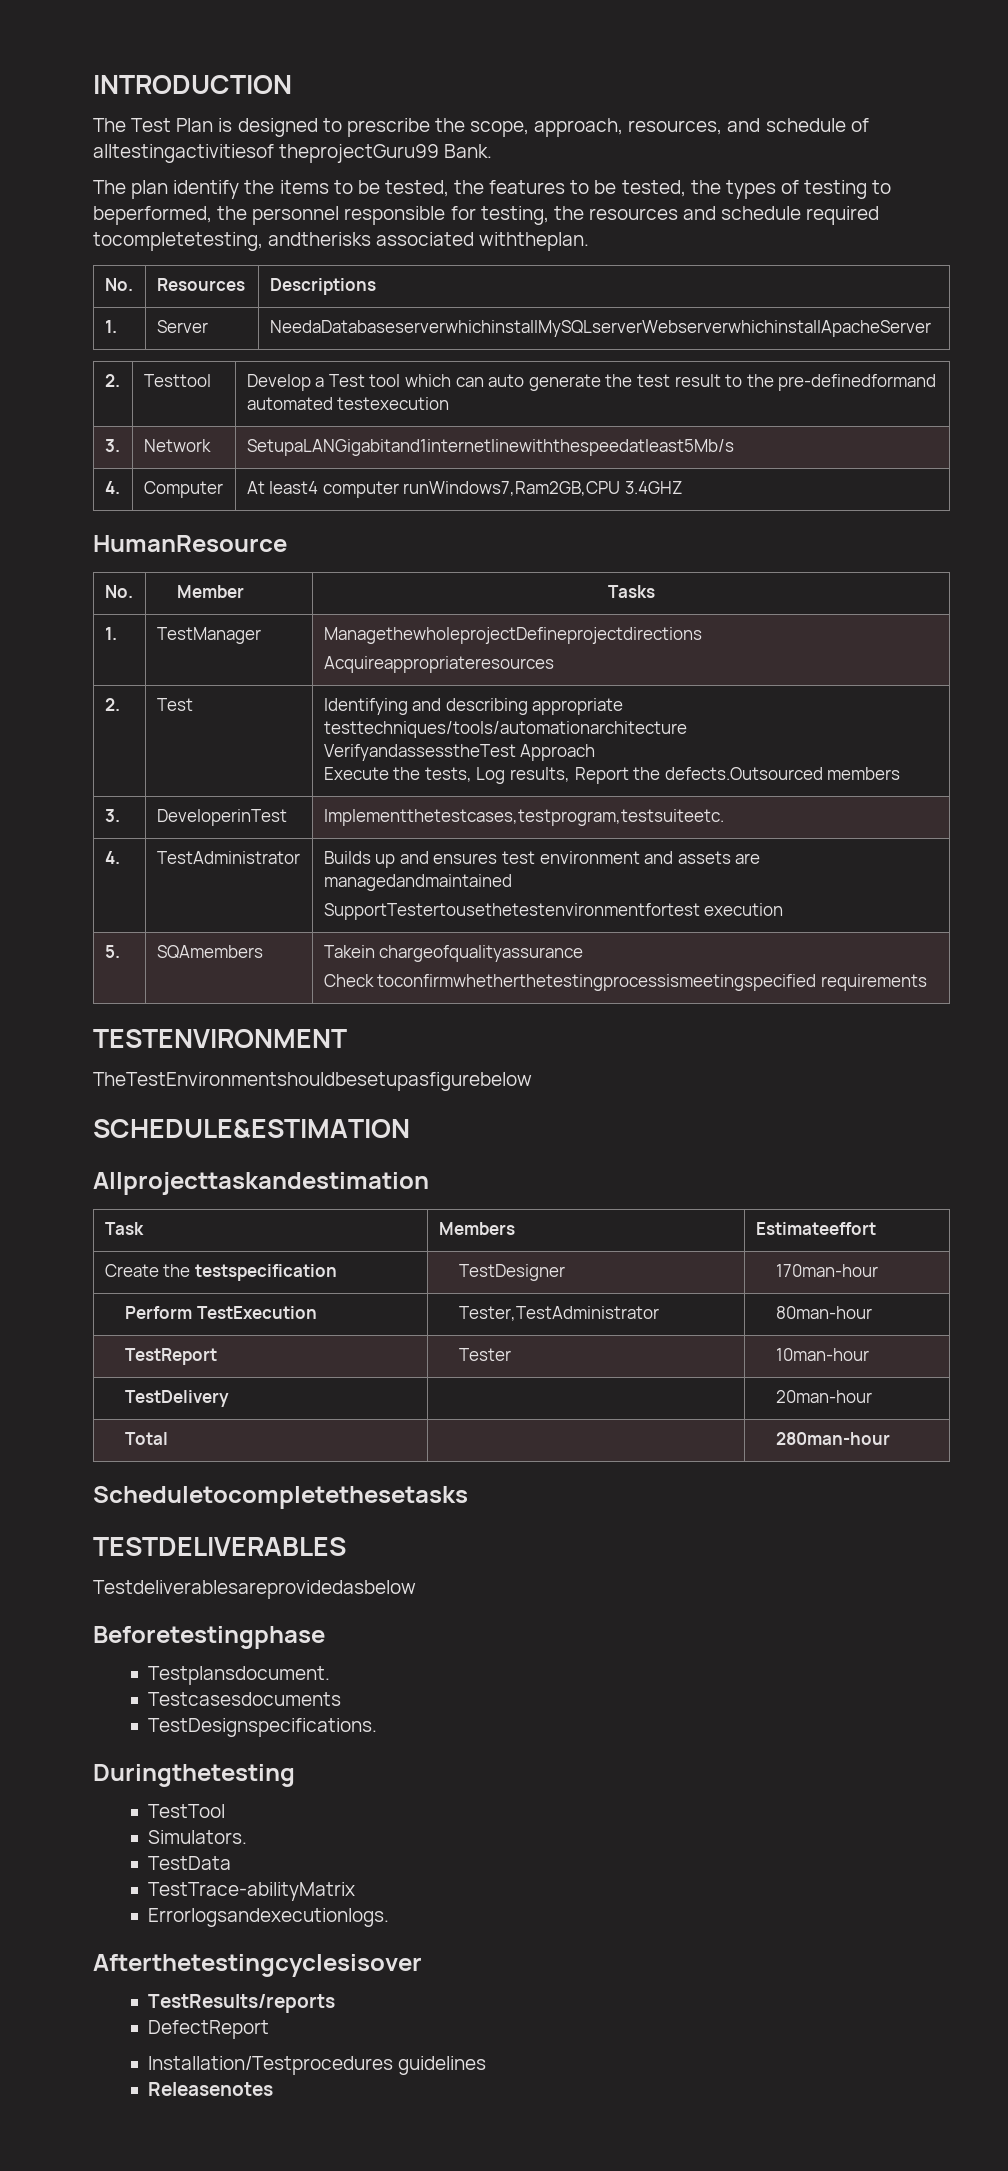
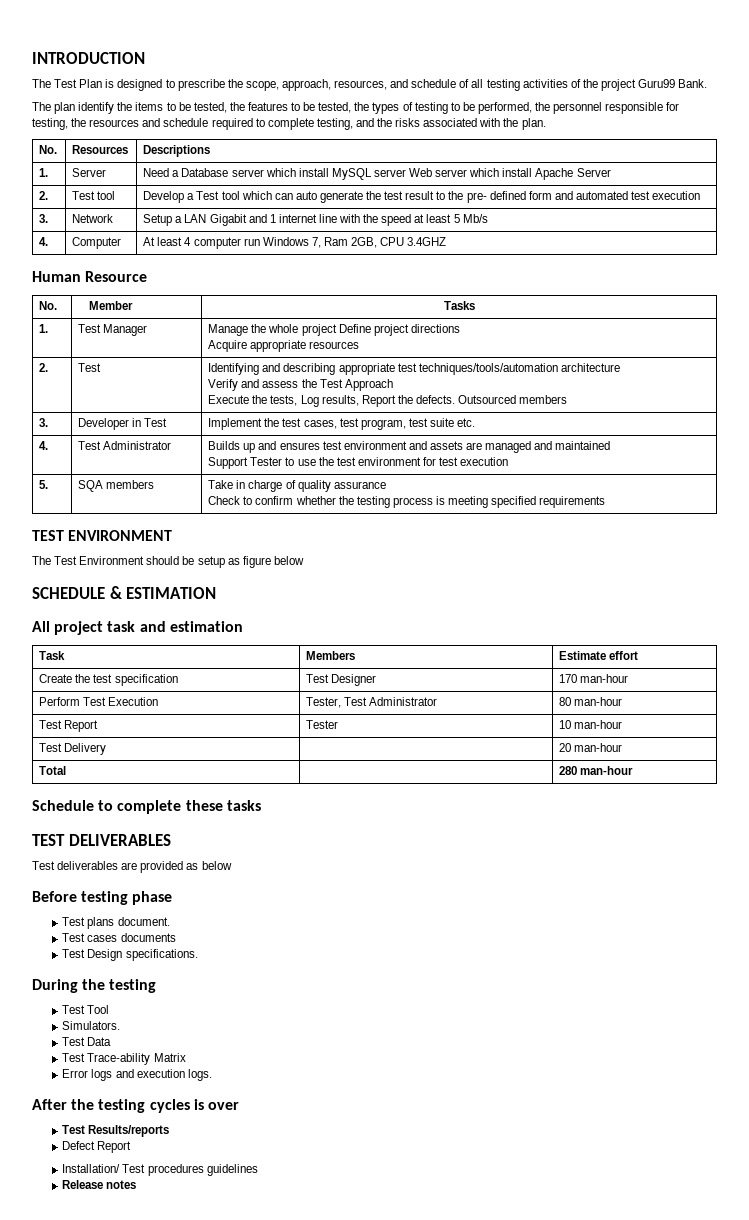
- The Test Plan is designed to prescribe the scope, approach, resources, and schedule of alltestingactivitiesof theprojectGuru99 Bank.
+ The Test Plan is designed to prescribe the scope, approach, resources, and schedule of all testing activities of the project Guru99 Bank.
- The plan identify the items to be tested, the features to be tested, the types of testing to beperformed, the personnel responsible for testing, the resources and schedule required tocompletetesting, andtherisks associated withtheplan.
+ The plan identify the items to be tested, the features to be tested, the types of testing to be performed, the personnel responsible for testing, the resources and schedule required to complete testing, and the risks associated with the plan.
- 1. | Server | NeedaDatabaseserverwhichinstallMySQLserverWebserverwhichinstallApacheServer
- 2. | Testtool | Develop a Test tool which can auto generate the test result to the pre-definedformand automated testexecution
- 3. | Network | SetupaLANGigabitand1internetlinewiththespeedatleast5Mb/s
- 4. | Computer | At least4 computer runWindows7,Ram2GB,CPU 3.4GHZ
+ 1. | Server | Need a Database server which install MySQL server Web server which install Apache Server
+ 2. | Test tool | Develop a Test tool which can auto generate the test result to the pre- defined form and automated test execution
+ 3. | Network | Setup a LAN Gigabit and 1 internet line with the speed at least 5 Mb/s
+ 4. | Computer | At least 4 computer run Windows 7, Ram 2GB, CPU 3.4GHZ
- HumanResource
+ Human Resource
- 1. | TestManager | ManagethewholeprojectDefineprojectdirections
- Acquireappropriateresources
+ 1. | Test Manager | Manage the whole project Define project directions
+ Acquire appropriate resources
- 2. | Test | Identifying and describing appropriate testtechniques/tools/automationarchitecture
- VerifyandassesstheTest Approach
- Execute the tests, Log results, Report the defects.Outsourced members
+ 2. | Test | Identifying and describing appropriate test techniques/tools/automation architecture
+ Verify and assess the Test Approach
+ Execute the tests, Log results, Report the defects. Outsourced members
- 3. | DeveloperinTest | Implementthetestcases,testprogram,testsuiteetc.
- 4. | TestAdministrator | Builds up and ensures test environment and assets are managedandmaintained
- SupportTestertousethetestenvironmentfortest execution
- 5. | SQAmembers | Takein chargeofqualityassurance
- Check toconfirmwhetherthetestingprocessismeetingspecified requirements
- TESTENVIRONMENT
- TheTestEnvironmentshouldbesetupasfigurebelow
- SCHEDULE&ESTIMATION
- Allprojecttaskandestimation
+ 3. | Developer in Test | Implement the test cases, test program, test suite etc.
+ 4. | Test Administrator | Builds up and ensures test environment and assets are managed and maintained
+ Support Tester to use the test environment for test execution
+ 5. | SQA members | Take in charge of quality assurance
+ Check to confirm whether the testing process is meeting specified requirements
+ TEST ENVIRONMENT
+ The Test Environment should be setup as figure below
+ SCHEDULE & ESTIMATION
+ All project task and estimation
- Task | Members | Estimateeffort
+ Task | Members | Estimate effort
- Create the testspecification | TestDesigner | 170man-hour
- Perform TestExecution | Tester,TestAdministrator | 80man-hour
- TestReport | Tester | 10man-hour
- TestDelivery | | 20man-hour
- Total | | 280man-hour
- Scheduletocompletethesetasks
- TESTDELIVERABLES
- Testdeliverablesareprovidedasbelow
- Beforetestingphase
- Testplansdocument.
- Testcasesdocuments
- TestDesignspecifications.
- Duringthetesting
- TestTool
+ Create the test specification | Test Designer | 170 man-hour
+ Perform Test Execution | Tester, Test Administrator | 80 man-hour
+ Test Report | Tester | 10 man-hour
+ Test Delivery | | 20 man-hour
+ Total | | 280 man-hour
+ Schedule to complete these tasks
+ TEST DELIVERABLES
+ Test deliverables are provided as below
+ Before testing phase
+ Test plans document.
+ Test cases documents
+ Test Design specifications.
+ During the testing
+ Test Tool
  Simulators.
- TestData
- TestTrace-abilityMatrix
- Errorlogsandexecutionlogs.
- Afterthetestingcyclesisover
- TestResults/reports
- DefectReport
- Installation/Testprocedures guidelines
+ Test Data
+ Test Trace-ability Matrix
+ Error logs and execution logs.
+ After the testing cycles is over
+ Test Results/reports
+ Defect Report
+ Installation/ Test procedures guidelines
- Releasenotes
+ Release notes

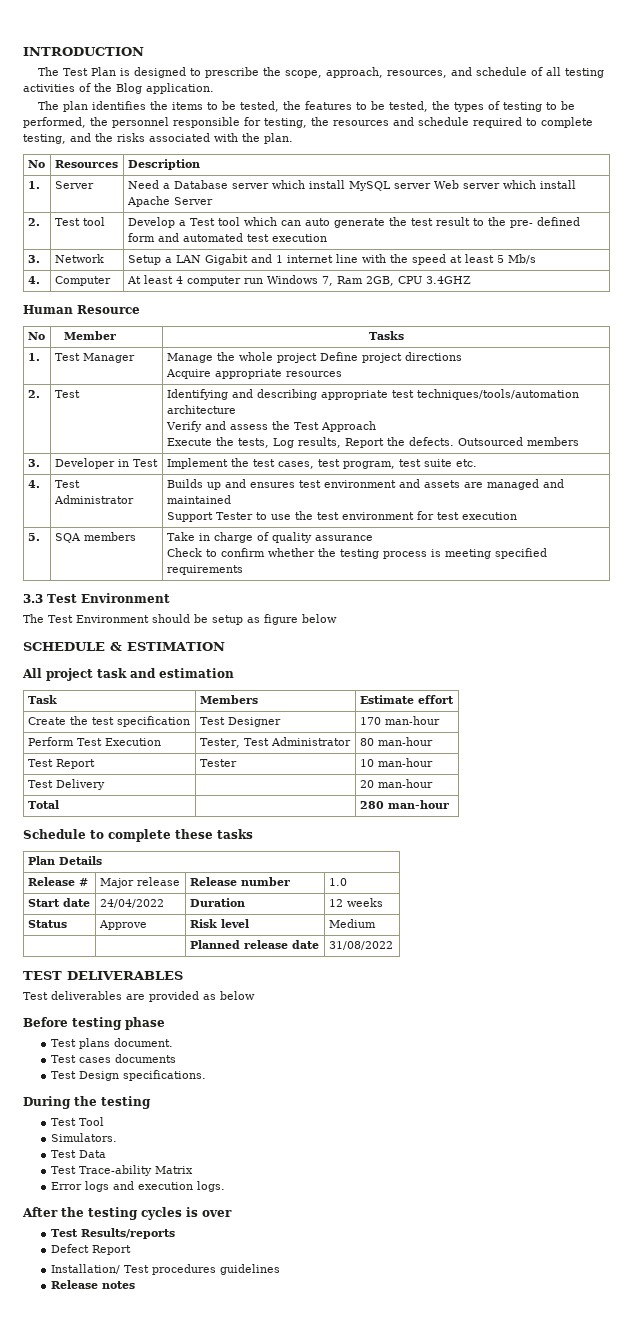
- The Test Plan is designed to prescribe the scope, approach, resources, and schedule of all testing activities of the project Guru99 Bank.
+ The Test Plan is designed to prescribe the scope, approach, resources, and schedule of all testing activities of the Blog application.
- The plan identify the items to be tested, the features to be tested, the types of testing to be performed, the personnel responsible for testing, the resources and schedule required to complete testing, and the risks associated with the plan.
+ The plan identifies the items to be tested, the features to be tested, the types of testing to be performed, the personnel responsible for testing, the resources and schedule required to complete testing, and the risks associated with the plan.
- No. | Resources | Descriptions
+ No | Resources | Description
- No. | Member | Tasks
+ No | Member | Tasks
- TEST ENVIRONMENT
+ 3.3 Test Environment
+ Plan Details
+ Release # | Major release | Release number | 1.0
+ Start date | 24/04/2022 | Duration | 12 weeks
+ Status | Approve | Risk level | Medium
+ | | Planned release date | 31/08/2022

